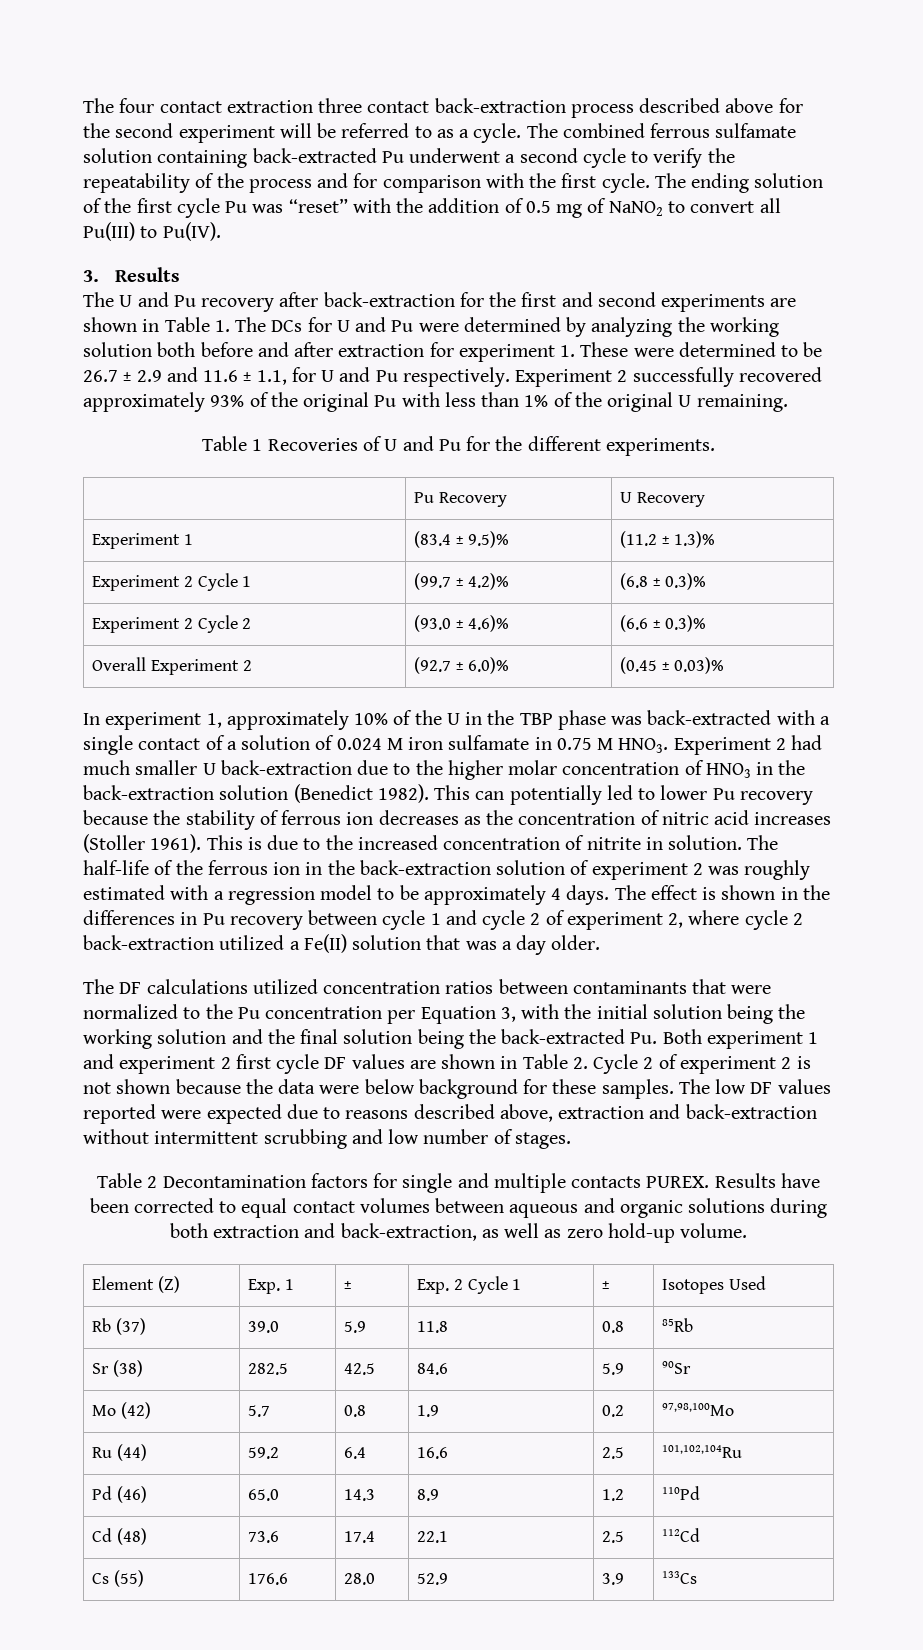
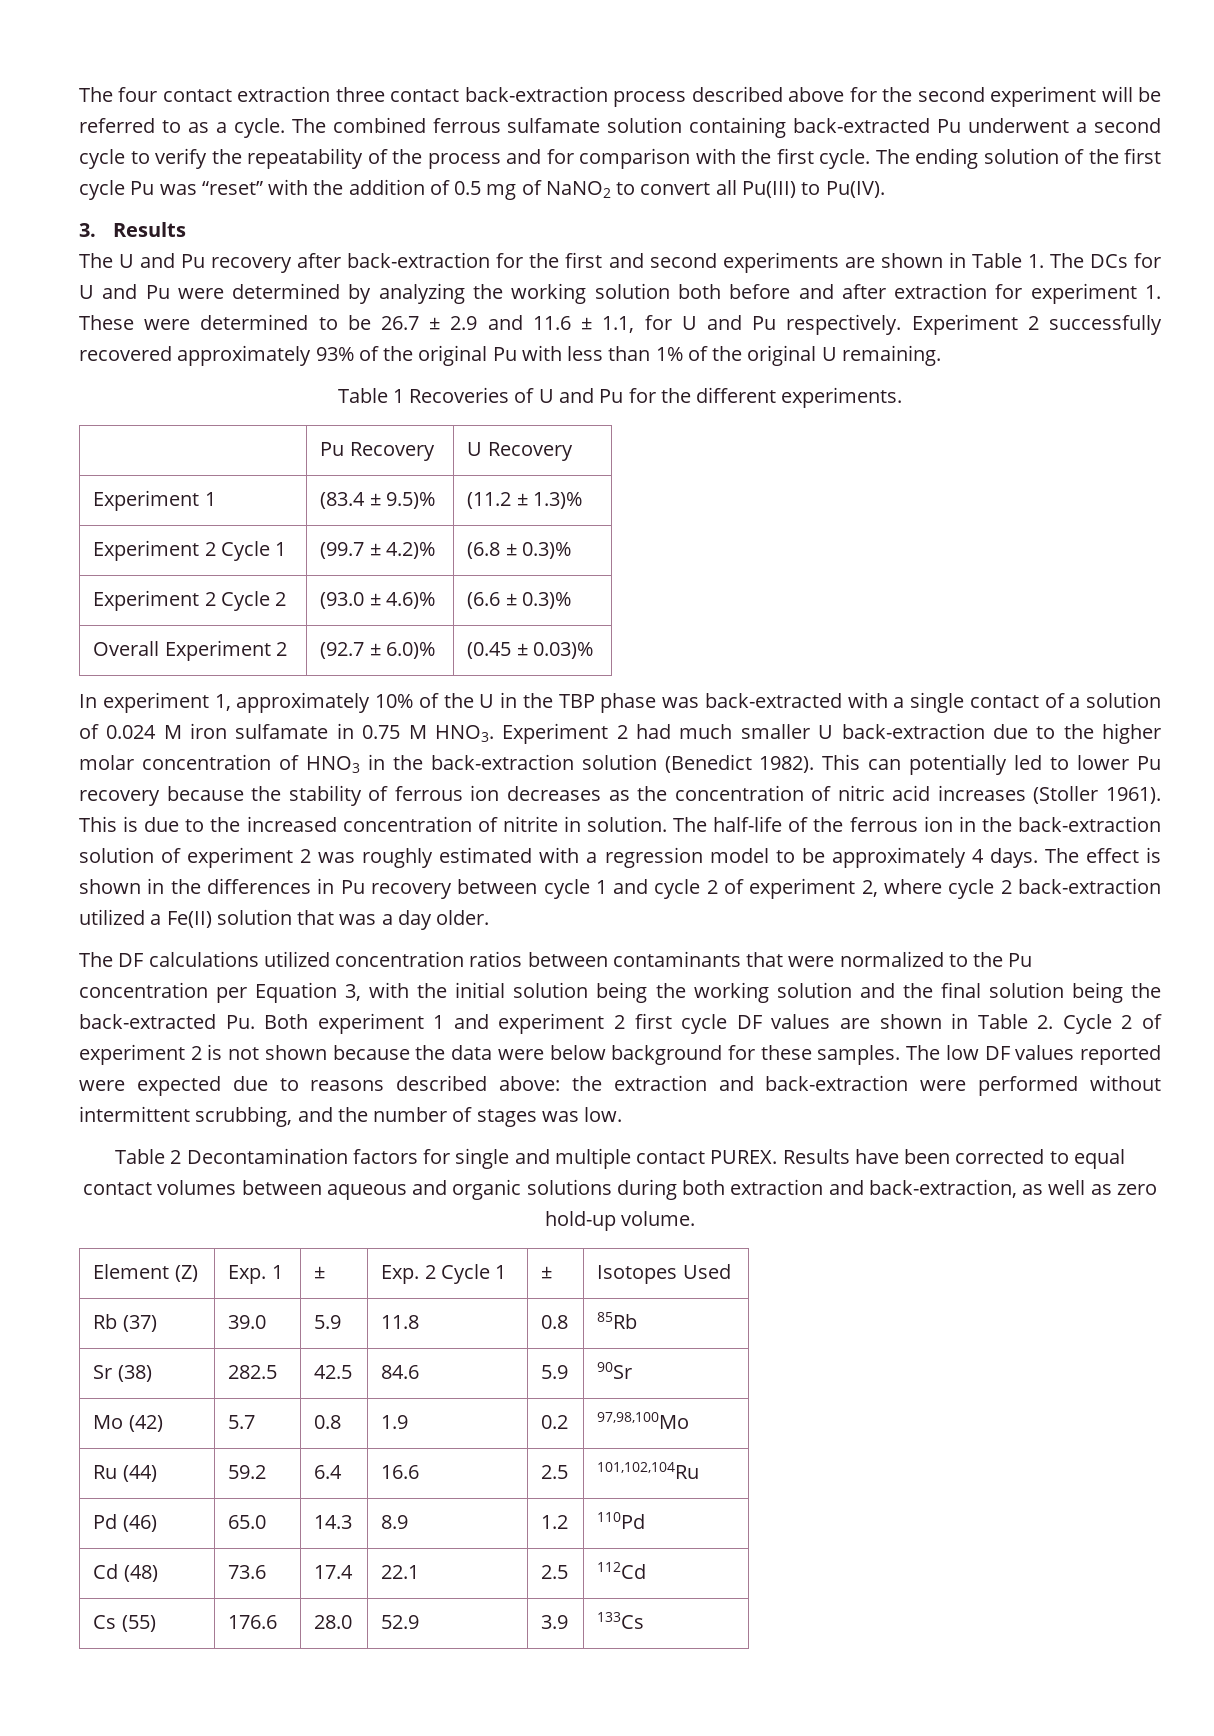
- The low DF values reported were expected due to reasons described above, extraction and back-extraction without intermittent scrubbing and low number of stages.
+ The low DF values reported were expected due to reasons described above: the extraction and back-extraction were performed without intermittent scrubbing, and the number of stages was low.
- Table 2 Decontamination factors for single and multiple contacts PUREX.
+ Table 2 Decontamination factors for single and multiple contact PUREX.

